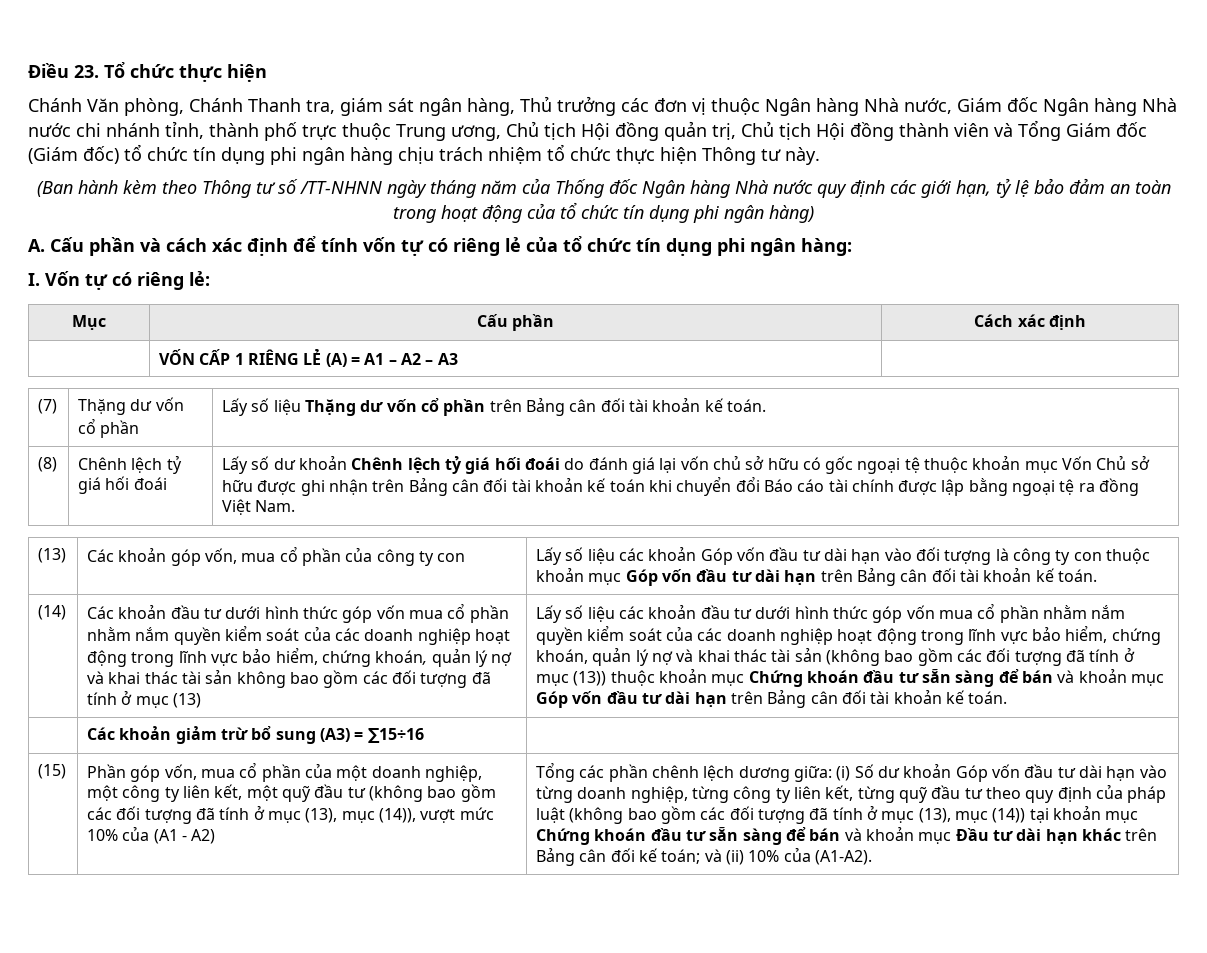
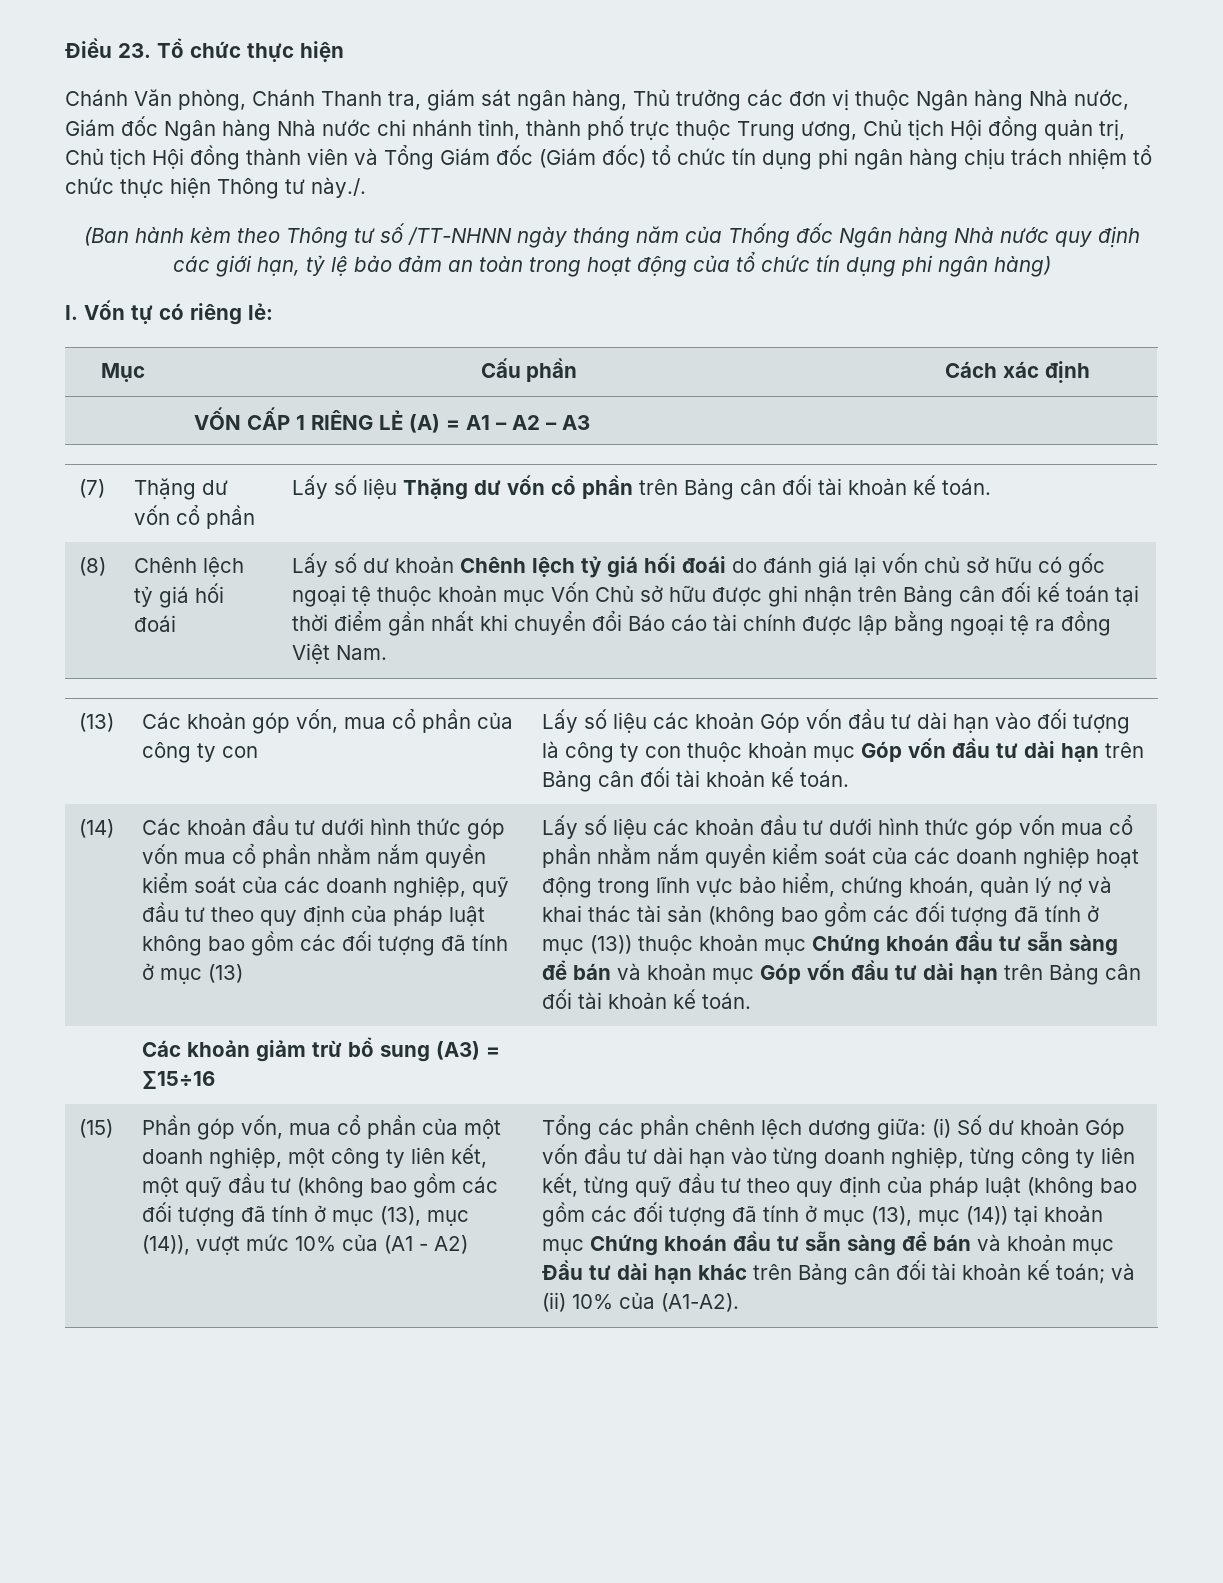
- Chánh Văn phòng, Chánh Thanh tra, giám sát ngân hàng, Thủ trưởng các đơn vị thuộc Ngân hàng Nhà nước, Giám đốc Ngân hàng Nhà nước chi nhánh tỉnh, thành phố trực thuộc Trung ương, Chủ tịch Hội đồng quản trị, Chủ tịch Hội đồng thành viên và Tổng Giám đốc (Giám đốc) tổ chức tín dụng phi ngân hàng chịu trách nhiệm tổ chức thực hiện Thông tư này.
+ Chánh Văn phòng, Chánh Thanh tra, giám sát ngân hàng, Thủ trưởng các đơn vị thuộc Ngân hàng Nhà nước, Giám đốc Ngân hàng Nhà nước chi nhánh tỉnh, thành phố trực thuộc Trung ương, Chủ tịch Hội đồng quản trị, Chủ tịch Hội đồng thành viên và Tổng Giám đốc (Giám đốc) tổ chức tín dụng phi ngân hàng chịu trách nhiệm tổ chức thực hiện Thông tư này./.
- A. Cấu phần và cách xác định để tính vốn tự có riêng lẻ của tổ chức tín dụng phi ngân hàng:
- Lấy số dư khoản Chênh lệch tỷ giá hối đoái do đánh giá lại vốn chủ sở hữu có gốc ngoại tệ thuộc khoản mục Vốn Chủ sở hữu được ghi nhận trên Bảng cân đối tài khoản kế toán khi chuyển đổi Báo cáo tài chính được lập bằng ngoại tệ ra đồng Việt Nam.
+ Lấy số dư khoản Chênh lệch tỷ giá hối đoái do đánh giá lại vốn chủ sở hữu có gốc ngoại tệ thuộc khoản mục Vốn Chủ sở hữu được ghi nhận trên Bảng cân đối kế toán tại thời điểm gần nhất khi chuyển đổi Báo cáo tài chính được lập bằng ngoại tệ ra đồng Việt Nam.
- Các khoản đầu tư dưới hình thức góp vốn mua cổ phần nhằm nắm quyền kiểm soát của các doanh nghiệp hoạt động trong lĩnh vực bảo hiểm, chứng khoán, quản lý nợ và khai thác tài sản không bao gồm các đối tượng đã tính ở mục (13)
+ Các khoản đầu tư dưới hình thức góp vốn mua cổ phần nhằm nắm quyền kiểm soát của các doanh nghiệp, quỹ đầu tư theo quy định của pháp luật không bao gồm các đối tượng đã tính ở mục (13)
- (i) Số dư khoản Góp vốn đầu tư dài hạn vào từng doanh nghiệp, từng công ty liên kết, từng quỹ đầu tư theo quy định của pháp luật (không bao gồm các đối tượng đã tính ở mục (13), mục (14)) tại khoản mục Chứng khoán đầu tư sẵn sàng để bán và khoản mục Đầu tư dài hạn khác trên Bảng cân đối kế toán;
+ (i) Số dư khoản Góp vốn đầu tư dài hạn vào từng doanh nghiệp, từng công ty liên kết, từng quỹ đầu tư theo quy định của pháp luật (không bao gồm các đối tượng đã tính ở mục (13), mục (14)) tại khoản mục Chứng khoán đầu tư sẵn sàng để bán và khoản mục Đầu tư dài hạn khác trên Bảng cân đối tài khoản kế toán;

